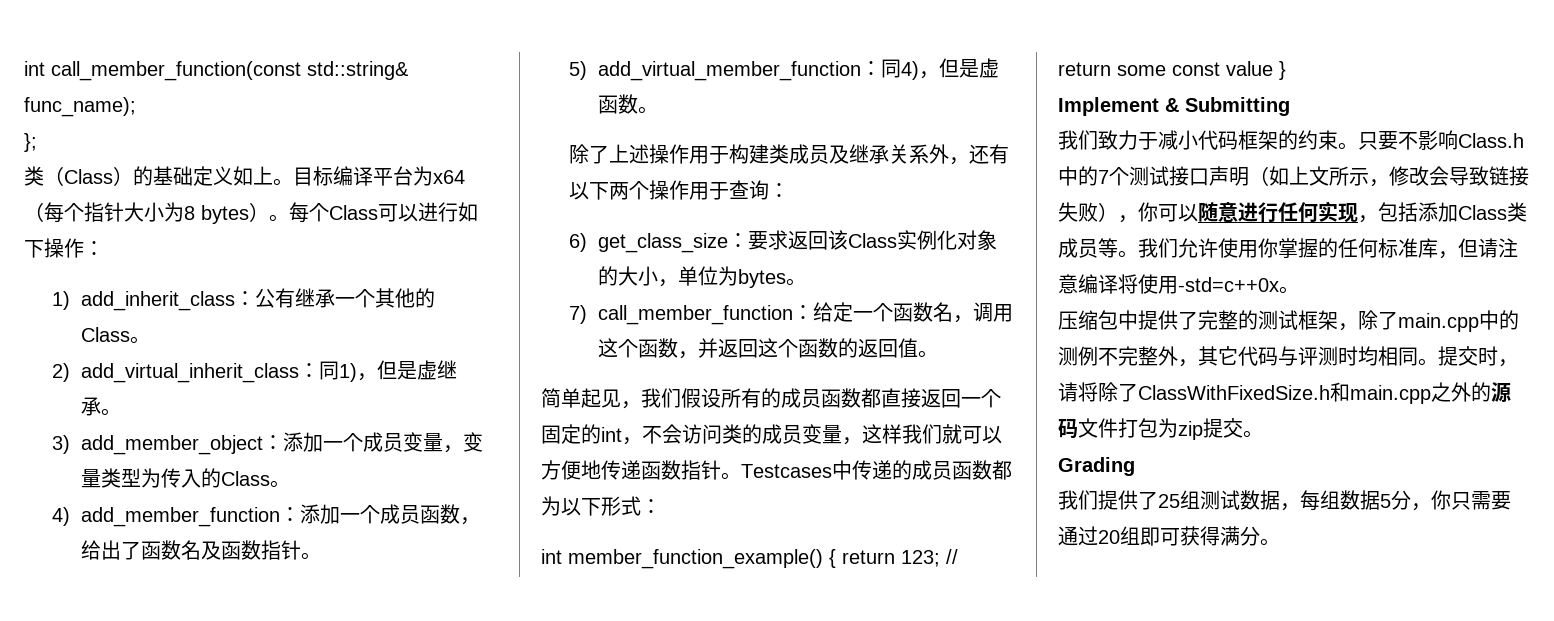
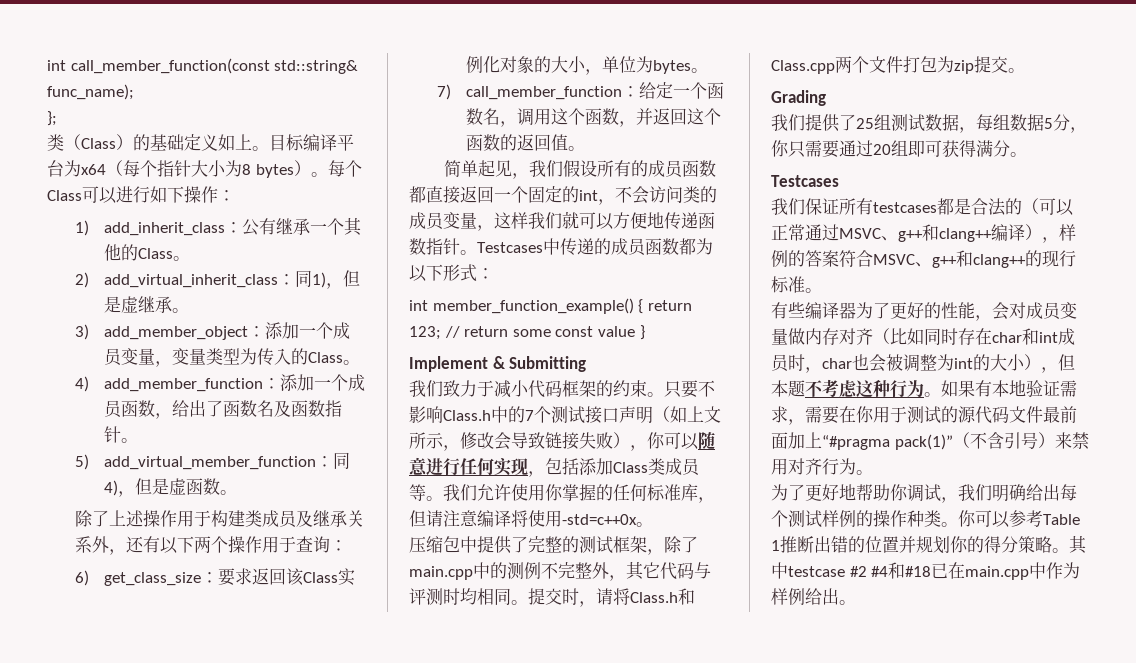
- 提交时，请将除了ClassWithFixedSize.h和main.cpp之外的源码文件打包为zip提交。
+ 提交时，请将Class.h和Class.cpp两个文件打包为zip提交。
  我们提供了25组测试数据，每组数据5分，你只需要通过20组即可获得满分。
+ Testcases
+ 我们保证所有testcases都是合法的（可以正常通过MSVC、g++和clang++编译），样例的答案符合MSVC、g++和clang++的现行标准。
+ 有些编译器为了更好的性能，会对成员变量做内存对齐（比如同时存在char和int成员时，char也会被调整为int的大小），但本题不考虑这种行为。如果有本地验证需求，需要在你用于测试的源代码文件最前面加上“#pragma pack(1)”（不含引号）来禁用对齐行为。
+ 为了更好地帮助你调试，我们明确给出每个测试样例的操作种类。你可以参考Table 1推断出错的位置并规划你的得分策略。其中testcase #2 #4和#18已在main.cpp中作为样例给出。

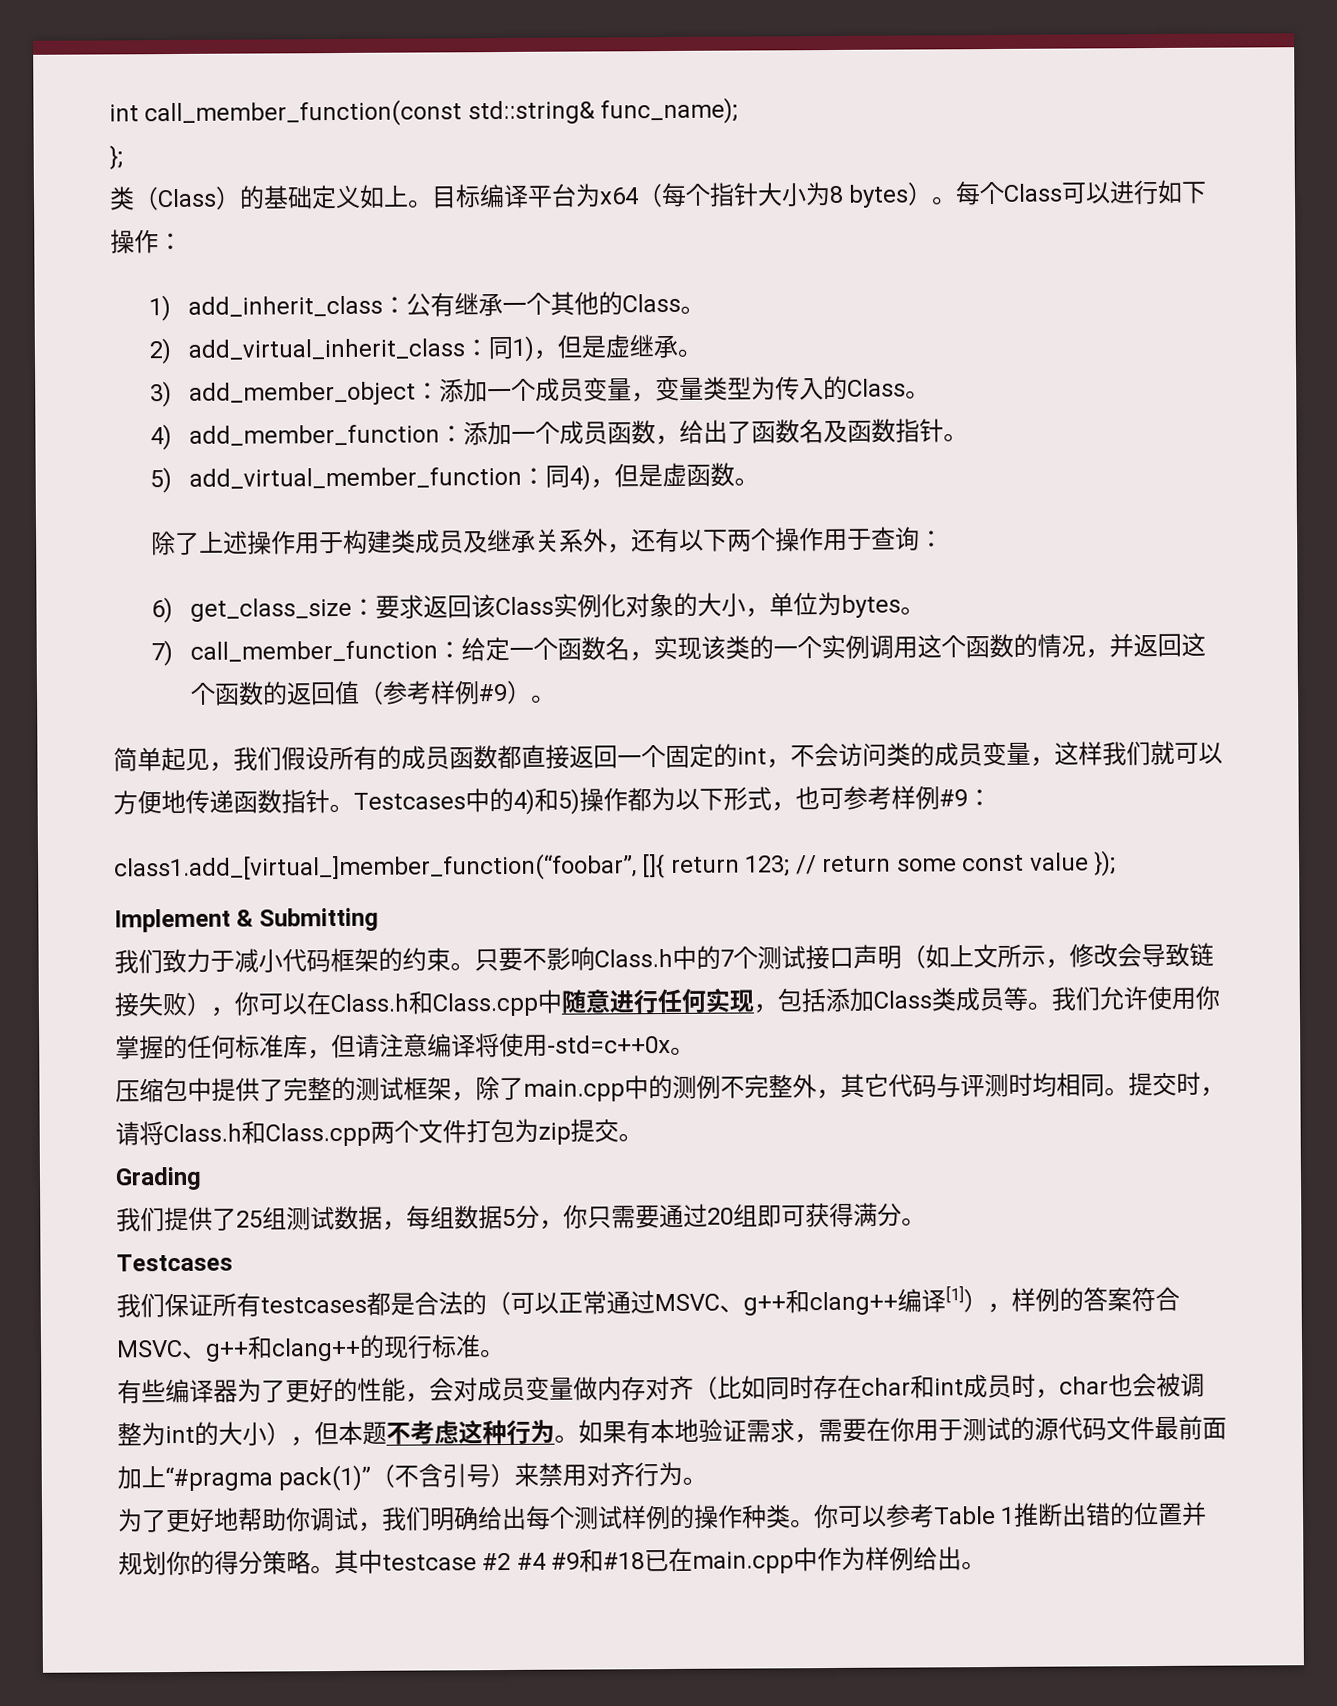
- 7) call_member_function：给定一个函数名，调用这个函数，并返回这个函数的返回值。
+ 7) call_member_function：给定一个函数名，实现该类的一个实例调用这个函数的情况，并返回这个函数的返回值（参考样例#9）。
- Testcases中传递的成员函数都为以下形式：
- int member_function_example() { return 123; // return some const value }
+ Testcases中的4)和5)操作都为以下形式，也可参考样例#9：
+ class1.add_[virtual_]member_function(“foobar”, []{ return 123; // return some const value });
- 只要不影响Class.h中的7个测试接口声明（如上文所示，修改会导致链接失败），你可以随意进行任何实现，包括添加Class类成员等。
+ 只要不影响Class.h中的7个测试接口声明（如上文所示，修改会导致链接失败），你可以在Class.h和Class.cpp中随意进行任何实现，包括添加Class类成员等。
- 我们保证所有testcases都是合法的（可以正常通过MSVC、g++和clang++编译），样例的答案符合MSVC、g++和clang++的现行标准。
+ 我们保证所有testcases都是合法的（可以正常通过MSVC、g++和clang++编译[1]），样例的答案符合MSVC、g++和clang++的现行标准。
- 其中testcase #2 #4和#18已在main.cpp中作为样例给出。
+ 其中testcase #2 #4 #9和#18已在main.cpp中作为样例给出。

